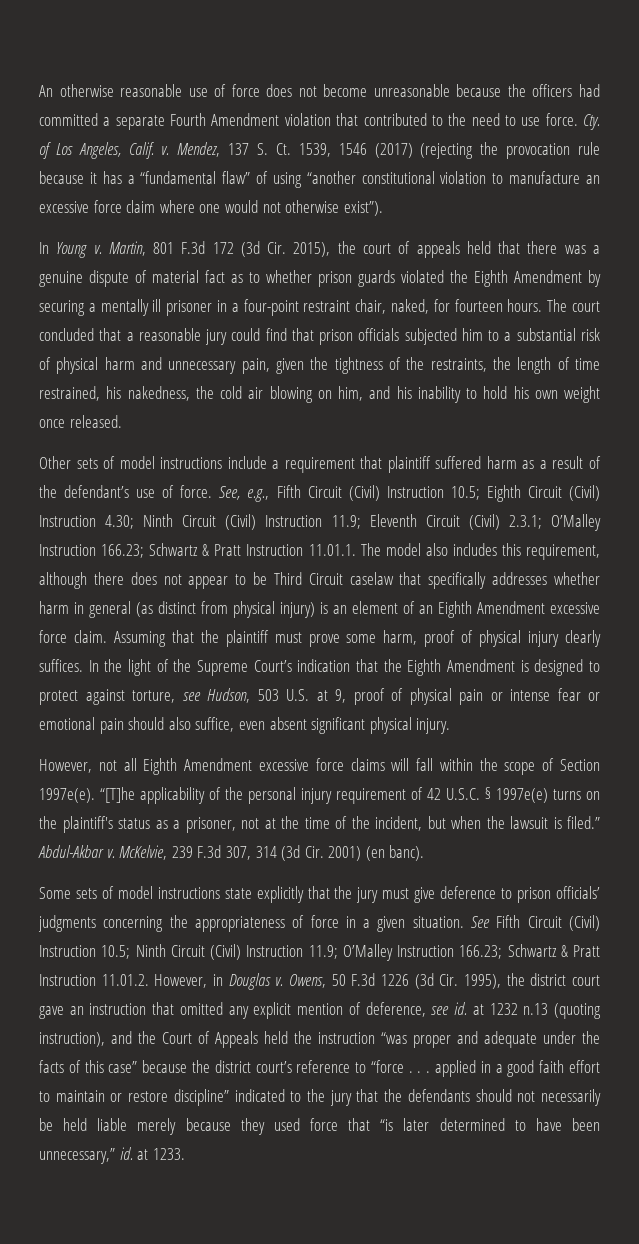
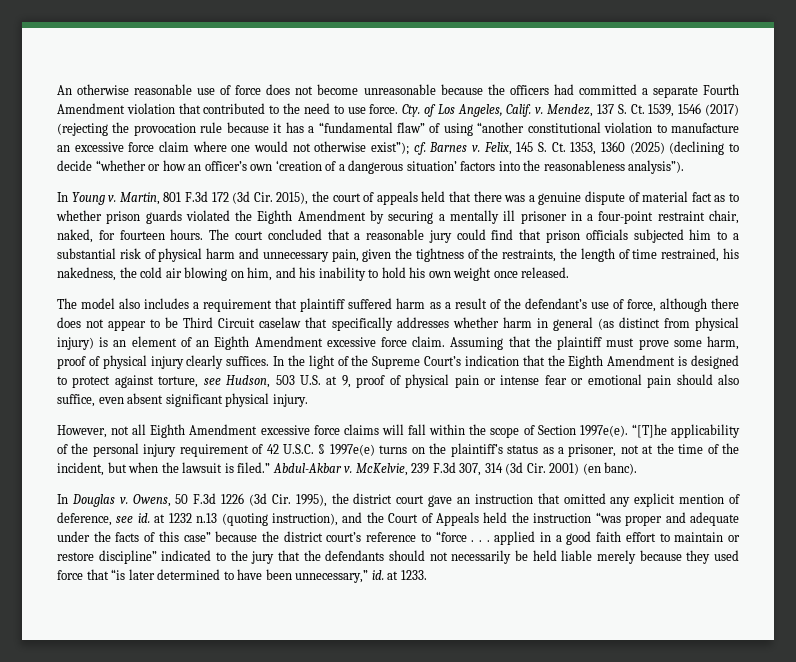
- Mendez, 137 S. Ct. 1539, 1546 (2017) (rejecting the provocation rule because it has a “fundamental flaw” of using “another constitutional violation to manufacture an excessive force claim where one would not otherwise exist”).
+ Mendez, 137 S. Ct. 1539, 1546 (2017) (rejecting the provocation rule because it has a “fundamental flaw” of using “another constitutional violation to manufacture an excessive force claim where one would not otherwise exist”); cf. Barnes v. Felix, 145 S. Ct. 1353, 1360 (2025) (declining to decide “whether or how an officer’s own ‘creation of a dangerous situation’ factors into the reasonableness analysis”).
- Other sets of model instructions include a requirement that plaintiff suffered harm as a result of the defendant’s use of force. See, e.g., Fifth Circuit (Civil) Instruction 10.5; Eighth Circuit (Civil) Instruction 4.30; Ninth Circuit (Civil) Instruction 11.9; Eleventh Circuit (Civil) 2.3.1; O’Malley Instruction 166.23; Schwartz & Pratt Instruction 11.01.1. The model also includes this requirement, although there does not appear to be Third Circuit caselaw that specifically addresses whether harm in general (as distinct from physical injury) is an element of an Eighth Amendment excessive force claim.
+ The model also includes a requirement that plaintiff suffered harm as a result of the defendant’s use of force, although there does not appear to be Third Circuit caselaw that specifically addresses whether harm in general (as distinct from physical injury) is an element of an Eighth Amendment excessive force claim.
- Some sets of model instructions state explicitly that the jury must give deference to prison officials’ judgments concerning the appropriateness of force in a given situation. See Fifth Circuit (Civil) Instruction 10.5; Ninth Circuit (Civil) Instruction 11.9; O’Malley Instruction 166.23; Schwartz & Pratt Instruction 11.01.2. However, in Douglas v.
+ In Douglas v.

